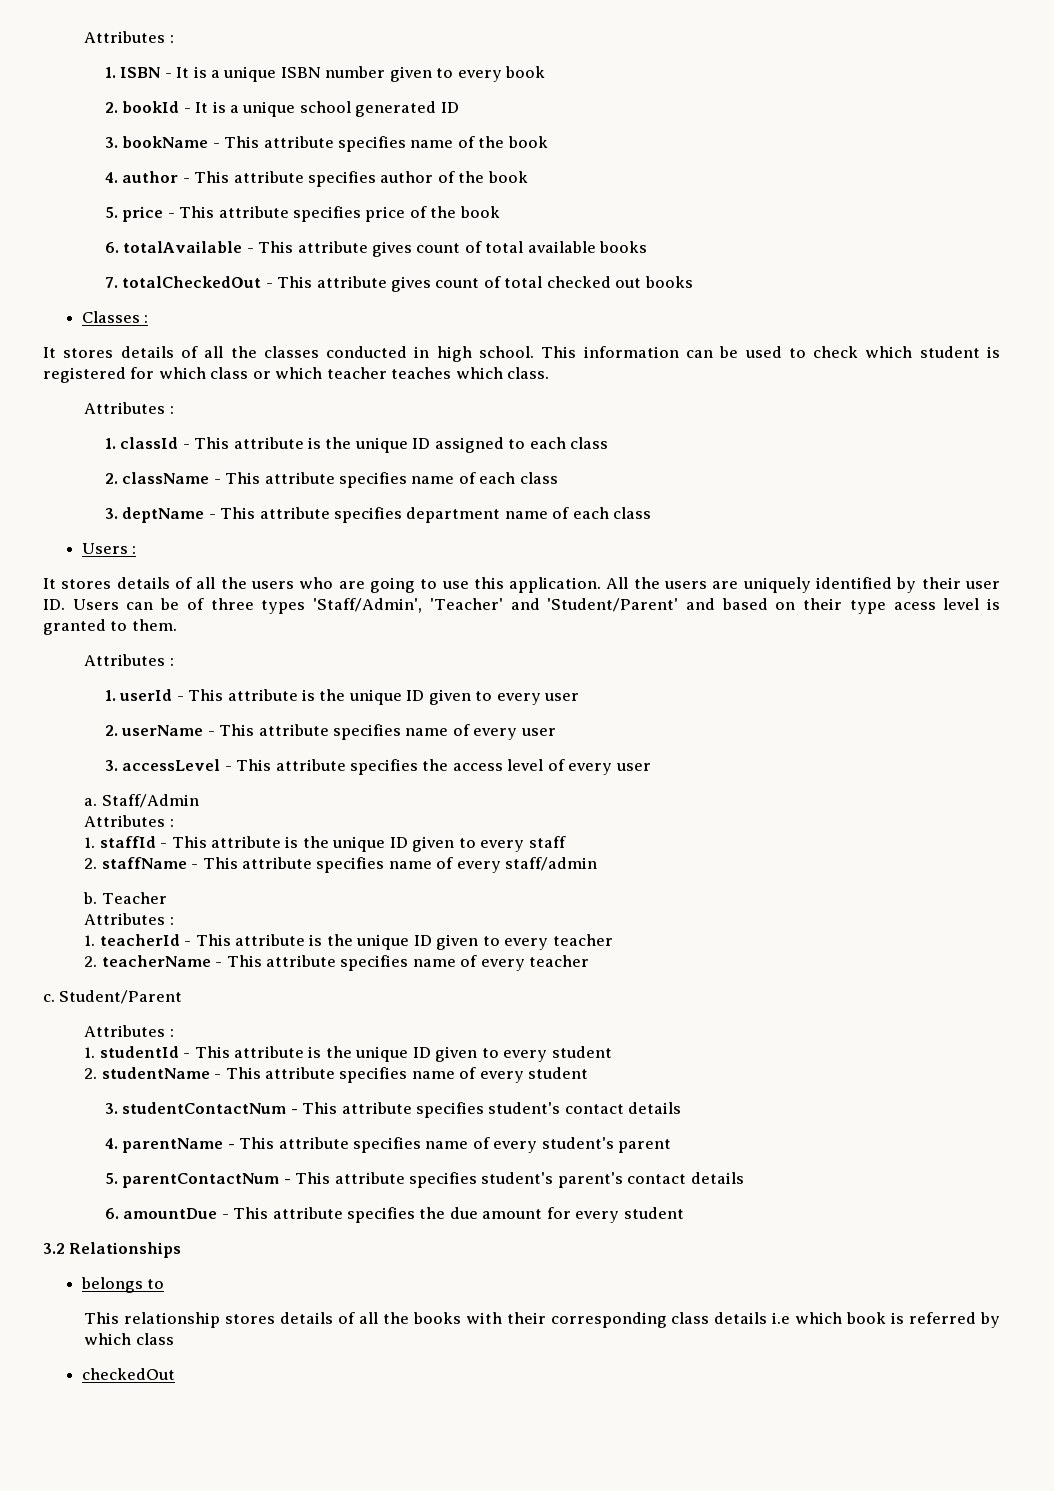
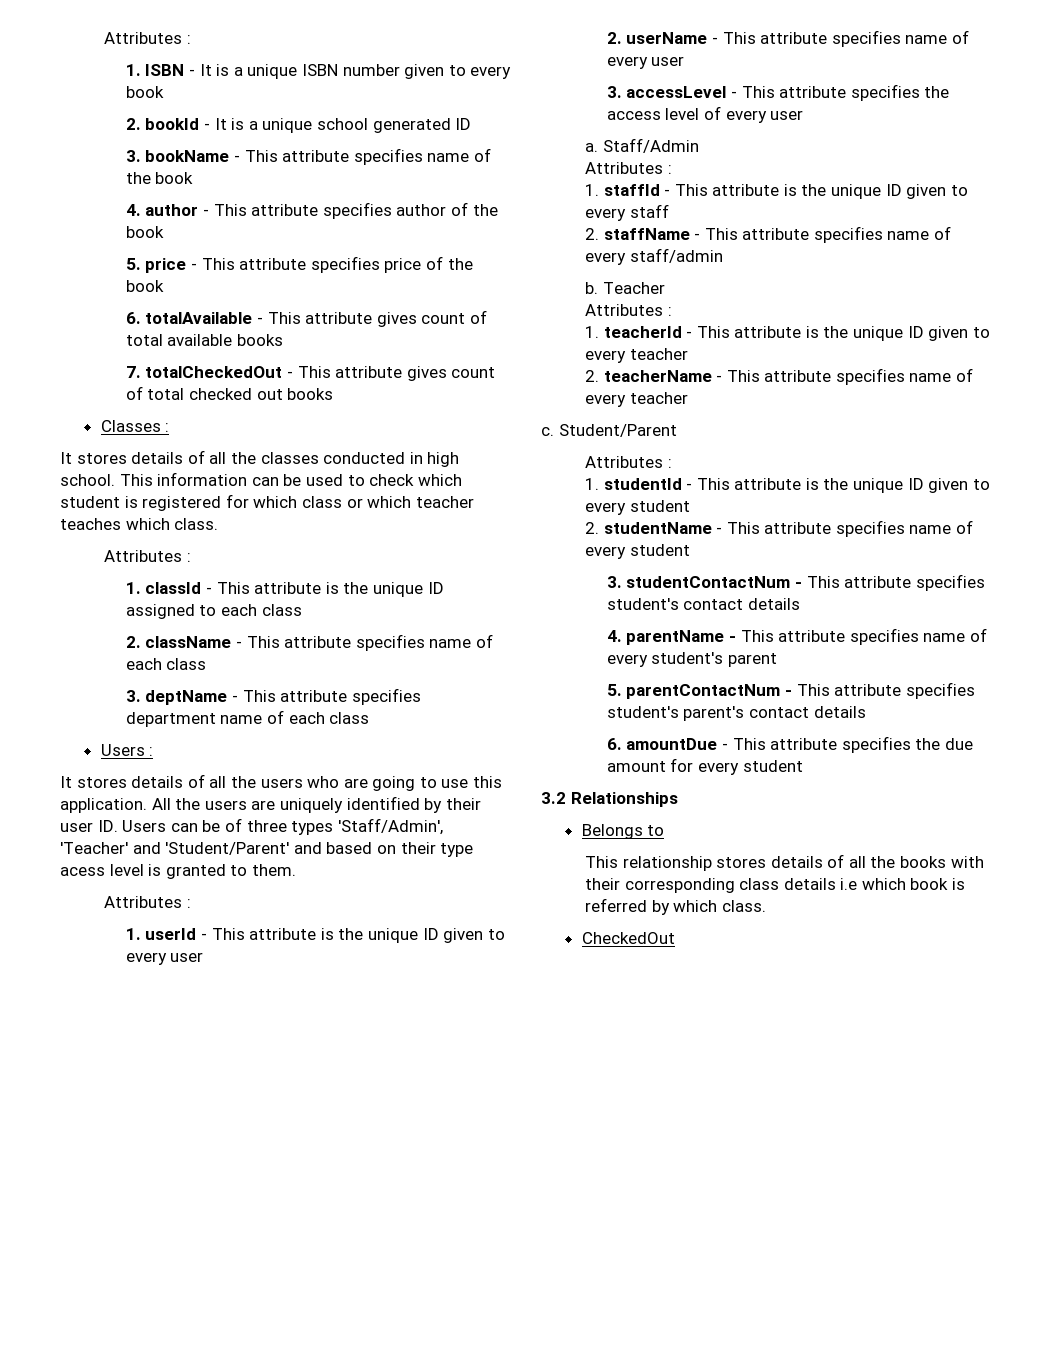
- belongs to
+ Belongs to
- This relationship stores details of all the books with their corresponding class details i.e which book is referred by which class
- checkedOut
+ This relationship stores details of all the books with their corresponding class details i.e which book is referred by which class.
+ CheckedOut

